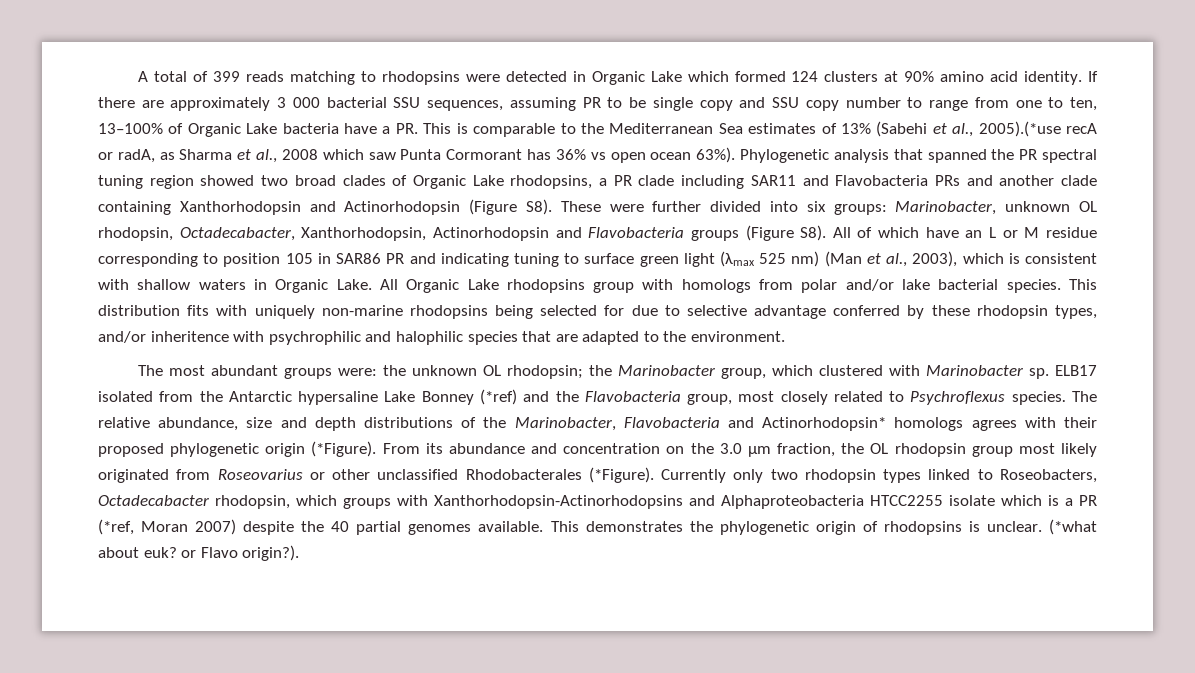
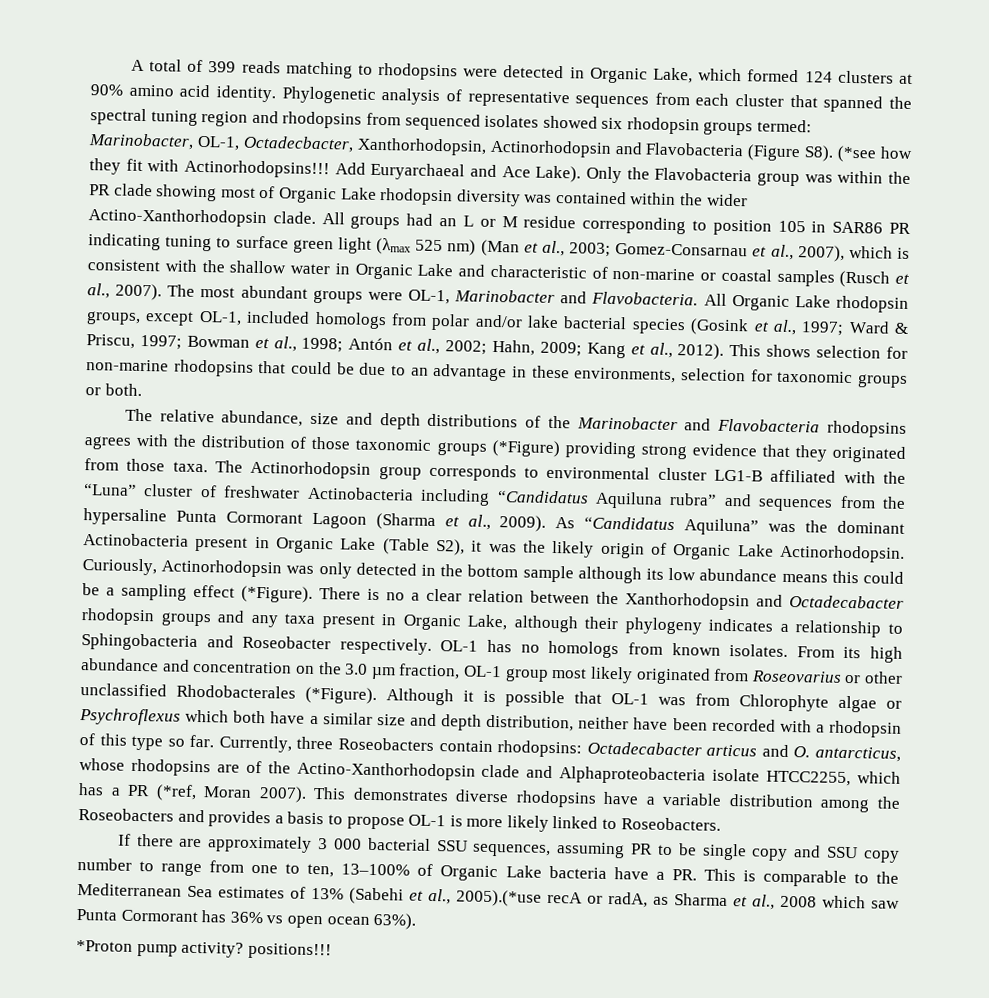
- A total of 399 reads matching to rhodopsins were detected in Organic Lake which formed 124 clusters at 90% amino acid identity. If there are approximately 3 000 bacterial SSU sequences, assuming PR to be single copy and SSU copy number to range from one to ten, 13–100% of Organic Lake bacteria have a PR. This is comparable to the Mediterranean Sea estimates of 13% (Sabehi et al., 2005).(*use recA or radA, as Sharma et al., 2008 which saw Punta Cormorant has 36% vs open ocean 63%). Phylogenetic analysis that spanned the PR spectral tuning region showed two broad clades of Organic Lake rhodopsins, a PR clade including SAR11 and Flavobacteria PRs and another clade containing Xanthorhodopsin and Actinorhodopsin (Figure S8). These were further divided into six groups: Marinobacter, unknown OL rhodopsin, Octadecabacter, Xanthorhodopsin, Actinorhodopsin and Flavobacteria groups (Figure S8). All of which have an L or M residue corresponding to position 105 in SAR86 PR and indicating tuning to surface green light (λmax 525 nm) (Man et al., 2003), which is consistent with shallow waters in Organic Lake. All Organic Lake rhodopsins group with homologs from polar and/or lake bacterial species. This distribution fits with uniquely non-marine rhodopsins being selected for due to selective advantage conferred by these rhodopsin types, and/or inheritence with psychrophilic and halophilic species that are adapted to the environment.
- The most abundant groups were: the unknown OL rhodopsin; the Marinobacter group, which clustered with Marinobacter sp. ELB17 isolated from the Antarctic hypersaline Lake Bonney (*ref) and the Flavobacteria group, most closely related to Psychroflexus species. The relative abundance, size and depth distributions of the Marinobacter, Flavobacteria and Actinorhodopsin* homologs agrees with their proposed phylogenetic origin (*Figure). From its abundance and concentration on the 3.0 µm fraction, the OL rhodopsin group most likely originated from Roseovarius or other unclassified Rhodobacterales (*Figure). Currently only two rhodopsin types linked to Roseobacters, Octadecabacter rhodopsin, which groups with Xanthorhodopsin-Actinorhodopsins and Alphaproteobacteria HTCC2255 isolate which is a PR (*ref, Moran 2007) despite the 40 partial genomes available. This demonstrates the phylogenetic origin of rhodopsins is unclear. (*what about euk? or Flavo origin?).
+ A total of 399 reads matching to rhodopsins were detected in Organic Lake, which formed 124 clusters at 90% amino acid identity. Phylogenetic analysis of representative sequences from each cluster that spanned the spectral tuning region and rhodopsins from sequenced isolates showed six rhodopsin groups termed: Marinobacter, OL-1, Octadecbacter, Xanthorhodopsin, Actinorhodopsin and Flavobacteria (Figure S8). (*see how they fit with Actinorhodopsins!!! Add Euryarchaeal and Ace Lake). Only the Flavobacteria group was within the PR clade showing most of Organic Lake rhodopsin diversity was contained within the wider Actino-Xanthorhodopsin clade. All groups had an L or M residue corresponding to position 105 in SAR86 PR indicating tuning to surface green light (λmax 525 nm) (Man et al., 2003; Gomez-Consarnau et al., 2007), which is consistent with the shallow water in Organic Lake and characteristic of non-marine or coastal samples (Rusch et al., 2007). The most abundant groups were OL-1, Marinobacter and Flavobacteria. All Organic Lake rhodopsin groups, except OL-1, included homologs from polar and/or lake bacterial species (Gosink et al., 1997; Ward & Priscu, 1997; Bowman et al., 1998; Antón et al., 2002; Hahn, 2009; Kang et al., 2012). This shows selection for non-marine rhodopsins that could be due to an advantage in these environments, selection for taxonomic groups or both.
+ The relative abundance, size and depth distributions of the Marinobacter and Flavobacteria rhodopsins agrees with the distribution of those taxonomic groups (*Figure) providing strong evidence that they originated from those taxa. The Actinorhodopsin group corresponds to environmental cluster LG1-B affiliated with the “Luna” cluster of freshwater Actinobacteria including “Candidatus Aquiluna rubra” and sequences from the hypersaline Punta Cormorant Lagoon (Sharma et al., 2009). As “Candidatus Aquiluna” was the dominant Actinobacteria present in Organic Lake (Table S2), it was the likely origin of Organic Lake Actinorhodopsin. Curiously, Actinorhodopsin was only detected in the bottom sample although its low abundance means this could be a sampling effect (*Figure). There is no a clear relation between the Xanthorhodopsin and Octadecabacter rhodopsin groups and any taxa present in Organic Lake, although their phylogeny indicates a relationship to Sphingobacteria and Roseobacter respectively. OL-1 has no homologs from known isolates. From its high abundance and concentration on the 3.0 µm fraction, OL-1 group most likely originated from Roseovarius or other unclassified Rhodobacterales (*Figure). Although it is possible that OL-1 was from Chlorophyte algae or Psychroflexus which both have a similar size and depth distribution, neither have been recorded with a rhodopsin of this type so far. Currently, three Roseobacters contain rhodopsins: Octadecabacter articus and O. antarcticus, whose rhodopsins are of the Actino-Xanthorhodopsin clade and Alphaproteobacteria isolate HTCC2255, which has a PR (*ref, Moran 2007). This demonstrates diverse rhodopsins have a variable distribution among the Roseobacters and provides a basis to propose OL-1 is more likely linked to Roseobacters.
+ If there are approximately 3 000 bacterial SSU sequences, assuming PR to be single copy and SSU copy number to range from one to ten, 13–100% of Organic Lake bacteria have a PR. This is comparable to the Mediterranean Sea estimates of 13% (Sabehi et al., 2005).(*use recA or radA, as Sharma et al., 2008 which saw Punta Cormorant has 36% vs open ocean 63%).
+ *Proton pump activity? positions!!!

